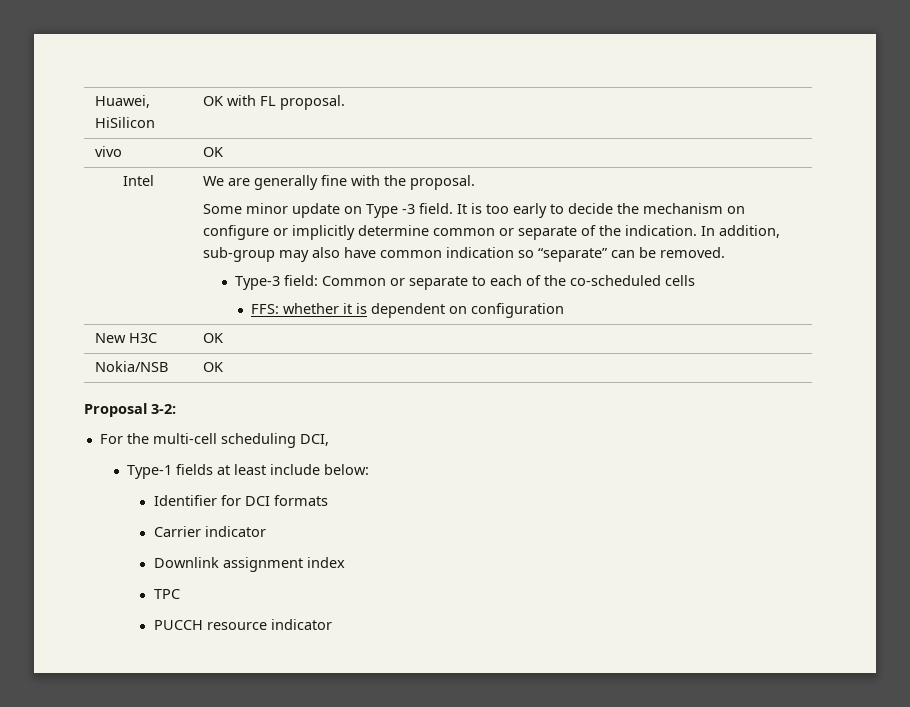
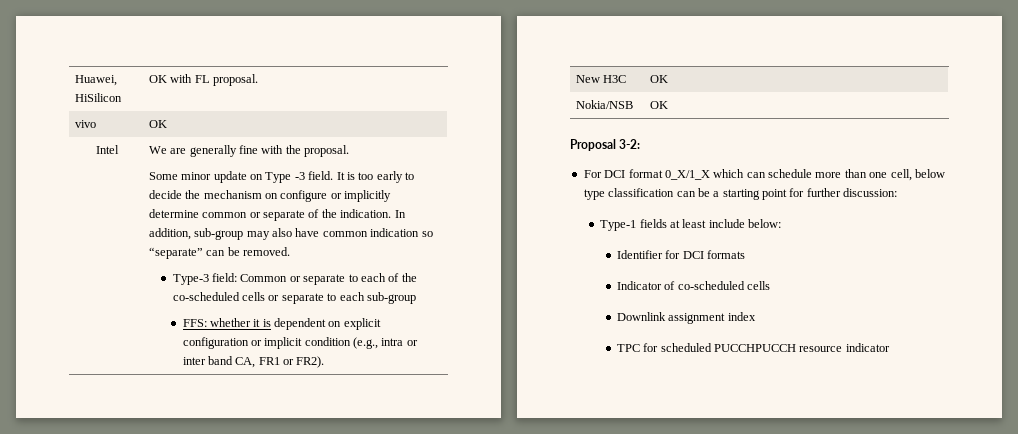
- Type-3 field: Common or separate to each of the co-scheduled cells
+ Type-3 field: Common or separate to each of the co-scheduled cells or separate to each sub-group
- FFS: whether it is dependent on configuration
+ FFS: whether it is dependent on explicit configuration or implicit condition (e.g., intra or inter band CA, FR1 or FR2).
- For the multi-cell scheduling DCI,
+ For DCI format 0_X/1_X which can schedule more than one cell, below type classification can be a starting point for further discussion:
- Carrier indicator
+ Indicator of co-scheduled cells
- TPC
- PUCCH resource indicator
+ TPC for scheduled PUCCHPUCCH resource indicator

